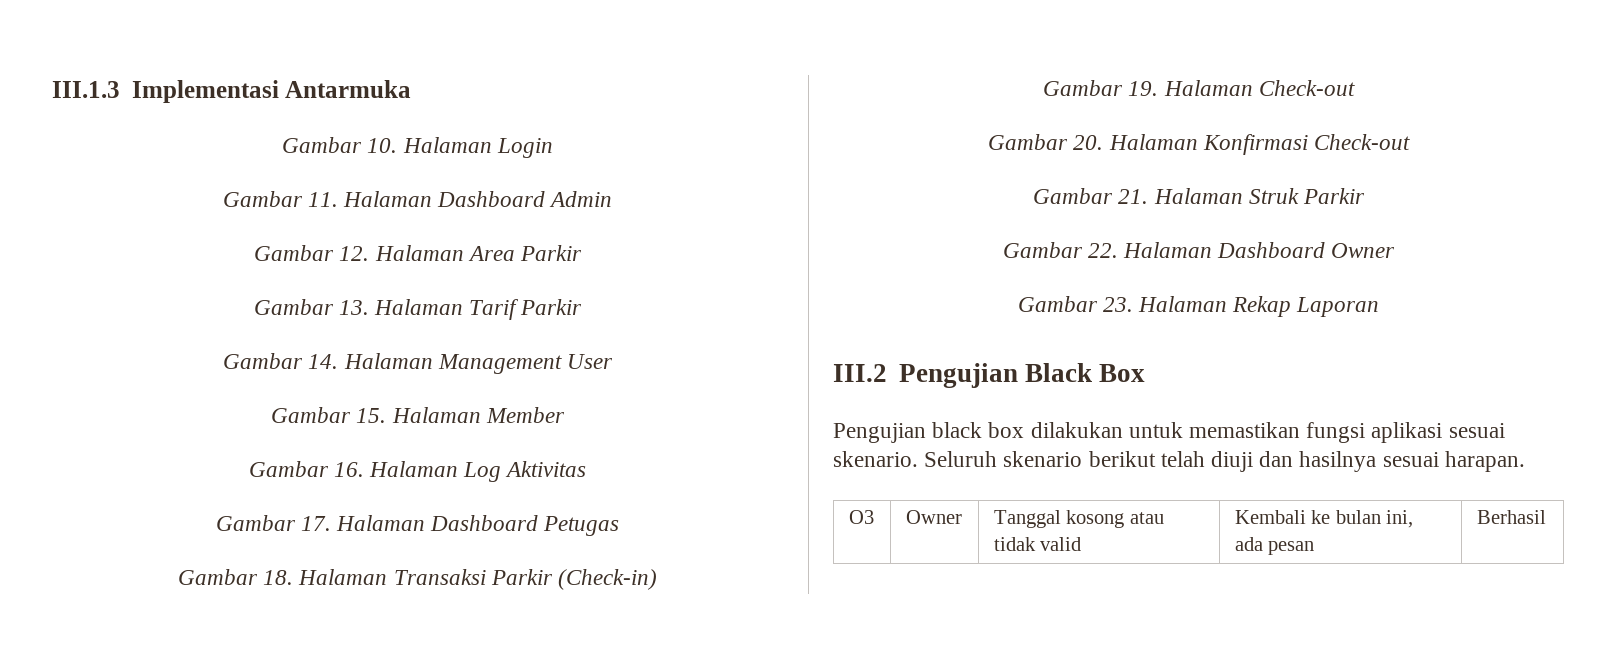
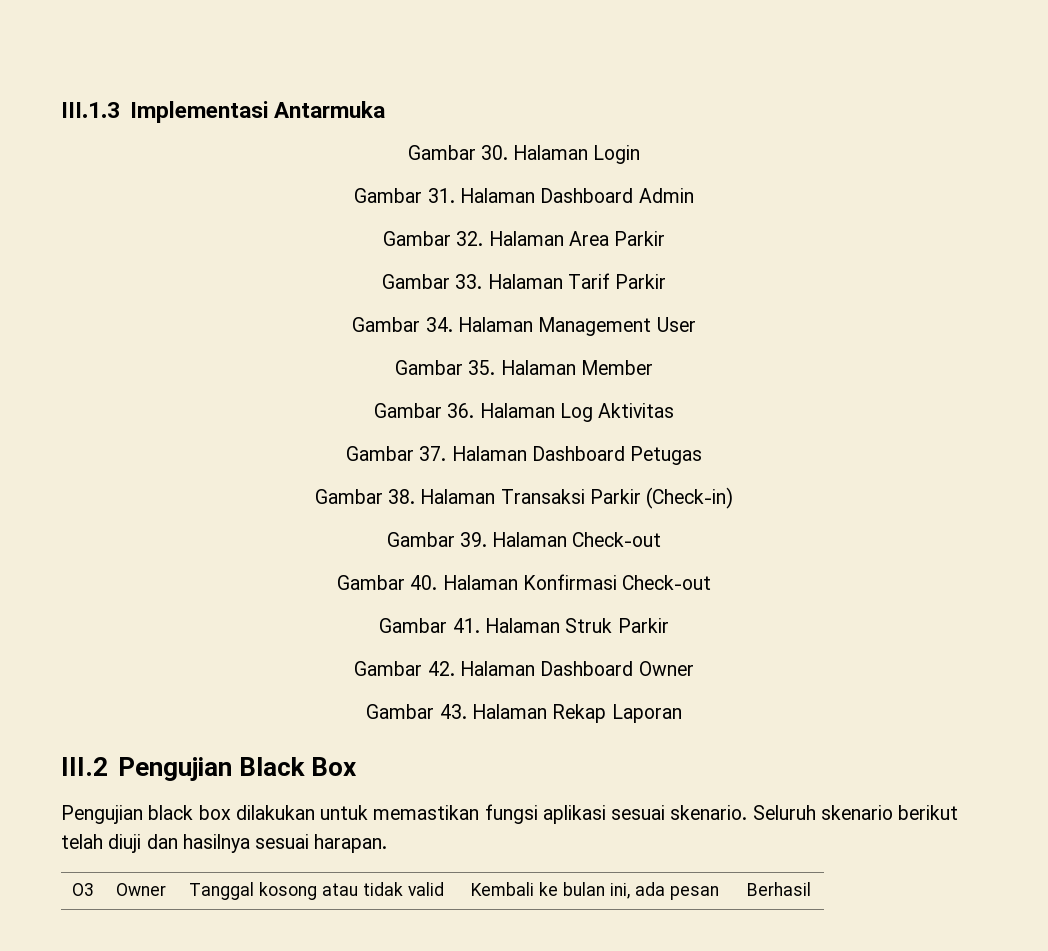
- Gambar 10. Halaman Login
+ Gambar 30. Halaman Login
- Gambar 11. Halaman Dashboard Admin
+ Gambar 31. Halaman Dashboard Admin
- Gambar 12. Halaman Area Parkir
+ Gambar 32. Halaman Area Parkir
- Gambar 13. Halaman Tarif Parkir
+ Gambar 33. Halaman Tarif Parkir
- Gambar 14. Halaman Management User
+ Gambar 34. Halaman Management User
- Gambar 15. Halaman Member
+ Gambar 35. Halaman Member
- Gambar 16. Halaman Log Aktivitas
+ Gambar 36. Halaman Log Aktivitas
- Gambar 17. Halaman Dashboard Petugas
+ Gambar 37. Halaman Dashboard Petugas
- Gambar 18. Halaman Transaksi Parkir (Check-in)
+ Gambar 38. Halaman Transaksi Parkir (Check-in)
- Gambar 19. Halaman Check-out
+ Gambar 39. Halaman Check-out
- Gambar 20. Halaman Konfirmasi Check-out
+ Gambar 40. Halaman Konfirmasi Check-out
- Gambar 21. Halaman Struk Parkir
+ Gambar 41. Halaman Struk Parkir
- Gambar 22. Halaman Dashboard Owner
+ Gambar 42. Halaman Dashboard Owner
- Gambar 23. Halaman Rekap Laporan
+ Gambar 43. Halaman Rekap Laporan

